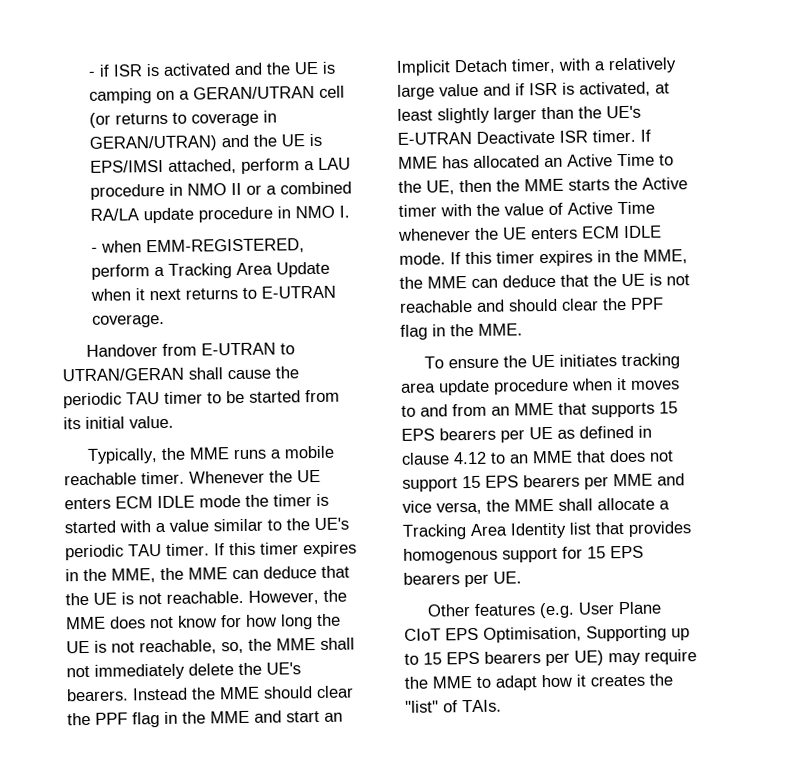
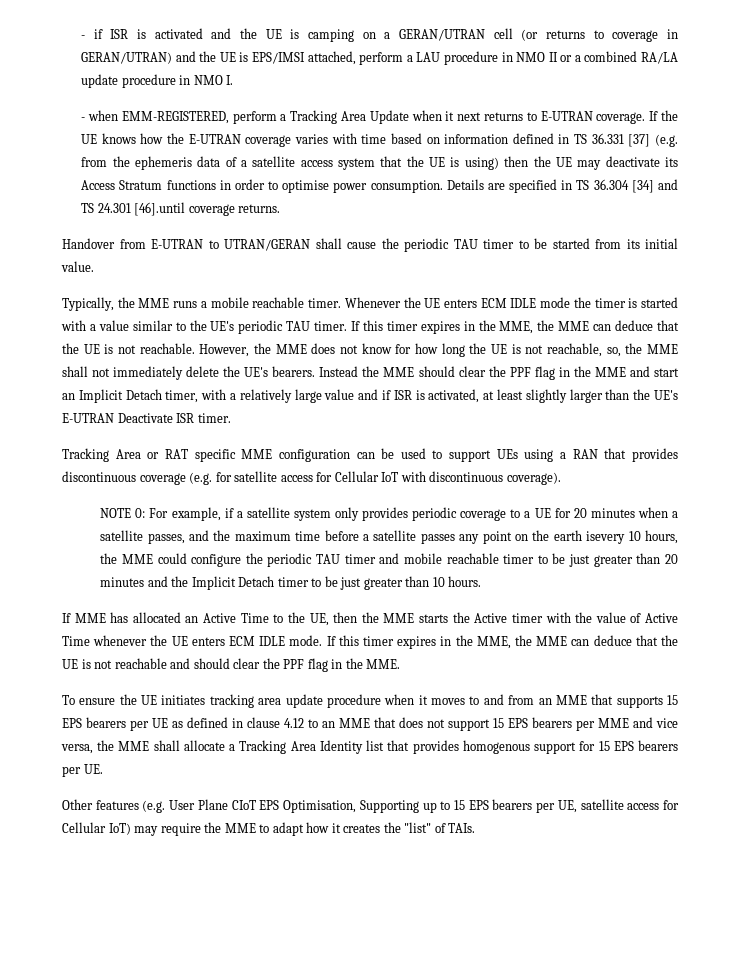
+ If the UE knows how the E-UTRAN coverage varies with time based on information defined in TS 36.331 [37] (e.g. from the ephemeris data of a satellite access system that the UE is using) then the UE may deactivate its Access Stratum functions in order to optimise power consumption. Details are specified in TS 36.304 [34] and TS 24.301 [46].until coverage returns.
- Instead the MME should clear the PPF flag in the MME and start an Implicit Detach timer, with a relatively large value and if ISR is activated, at least slightly larger than the UE's E-UTRAN Deactivate ISR timer. If MME has allocated an Active Time to the UE, then the MME starts the Active timer with the value of Active Time whenever the UE enters ECM IDLE mode.
+ Instead the MME should clear the PPF flag in the MME and start an Implicit Detach timer, with a relatively large value and if ISR is activated, at least slightly larger than the UE's E-UTRAN Deactivate ISR timer.
+ Tracking Area or RAT specific MME configuration can be used to support UEs using a RAN that provides discontinuous coverage (e.g. for satellite access for Cellular IoT with discontinuous coverage).
+ NOTE 0: For example, if a satellite system only provides periodic coverage to a UE for 20 minutes when a satellite passes, and the maximum time before a satellite passes any point on the earth isevery 10 hours, the MME could configure the periodic TAU timer and mobile reachable timer to be just greater than 20 minutes and the Implicit Detach timer to be just greater than 10 hours.
+ If MME has allocated an Active Time to the UE, then the MME starts the Active timer with the value of Active Time whenever the UE enters ECM IDLE mode.
- Other features (e.g. User Plane CIoT EPS Optimisation, Supporting up to 15 EPS bearers per UE) may require the MME to adapt how it creates the "list" of TAIs.
+ Other features (e.g. User Plane CIoT EPS Optimisation, Supporting up to 15 EPS bearers per UE, satellite access for Cellular IoT) may require the MME to adapt how it creates the "list" of TAIs.

